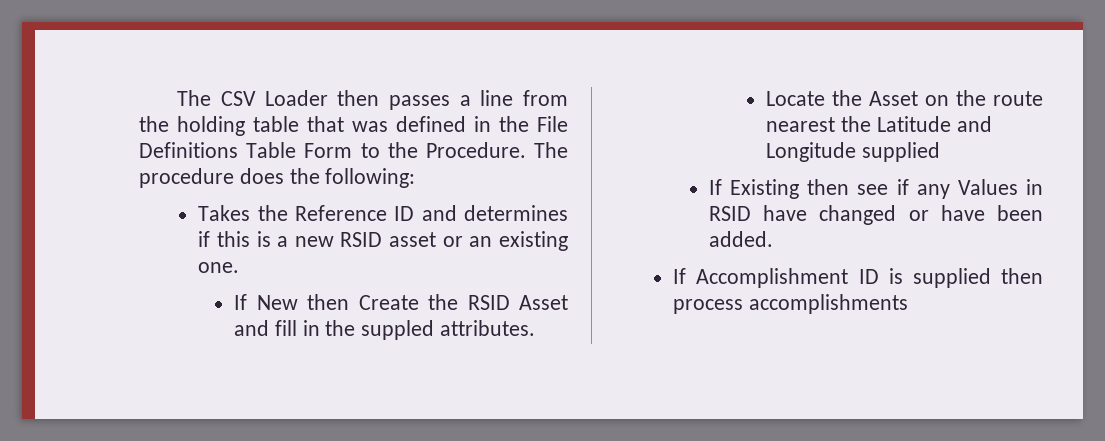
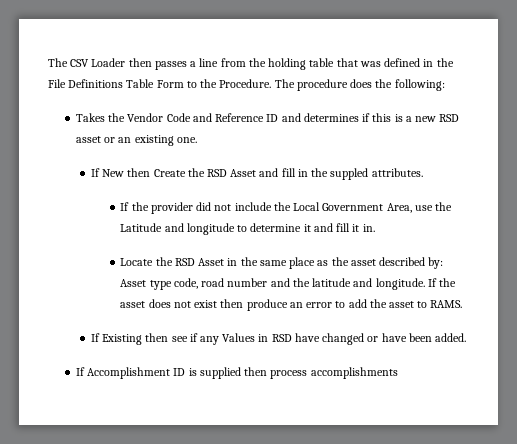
- Takes the Reference ID and determines if this is a new RSID asset or an existing one.
+ Takes the Vendor Code and Reference ID and determines if this is a new RSD asset or an existing one.
- If New then Create the RSID Asset and fill in the suppled attributes.
+ If New then Create the RSD Asset and fill in the suppled attributes.
- Locate the Asset on the route nearest the Latitude and Longitude supplied
+ If the provider did not include the Local Government Area, use the Latitude and longitude to determine it and fill it in.
+ Locate the RSD Asset in the same place as the asset described by: Asset type code, road number and the latitude and longitude. If the asset does not exist then produce an error to add the asset to RAMS.
- If Existing then see if any Values in RSID have changed or have been added.
+ If Existing then see if any Values in RSD have changed or have been added.

